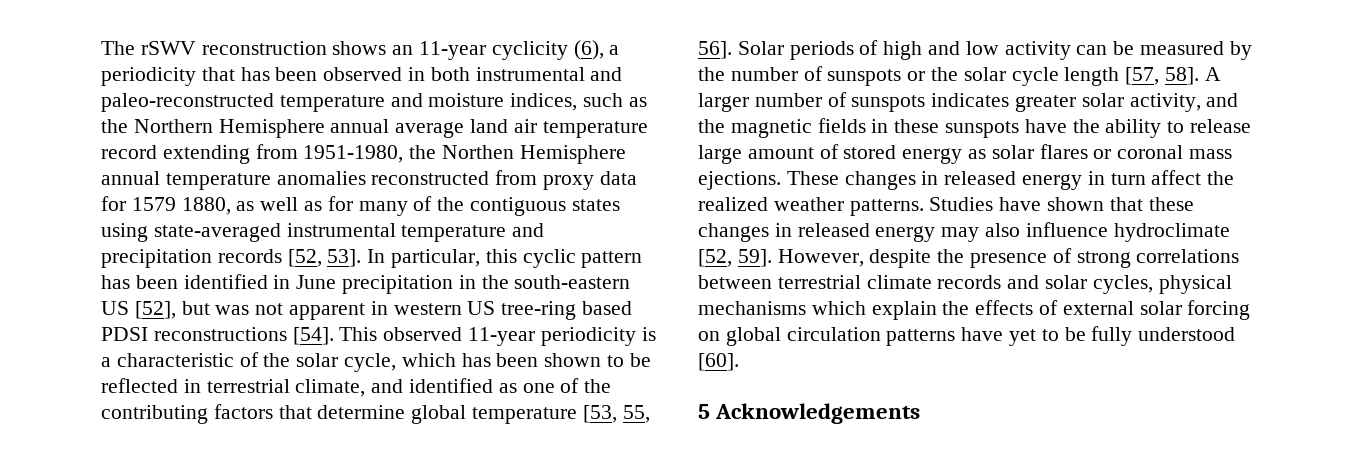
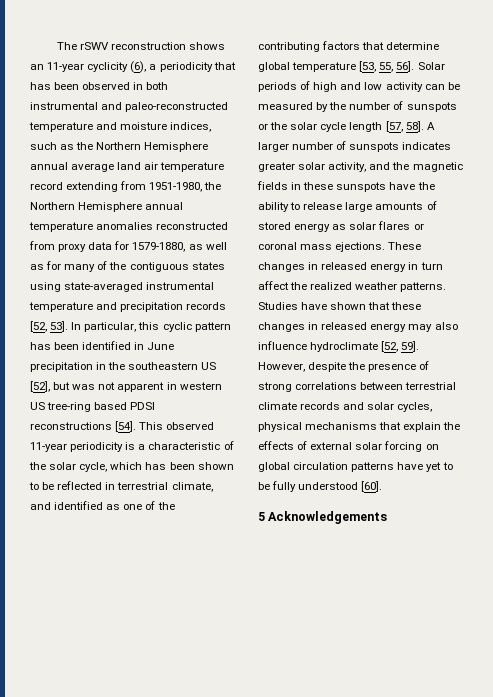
- The rSWV reconstruction shows an 11-year cyclicity (6), a periodicity that has been observed in both instrumental and paleo-reconstructed temperature and moisture indices, such as the Northern Hemisphere annual average land air temperature record extending from 1951-1980, the Northen Hemisphere annual temperature anomalies reconstructed from proxy data for 1579 1880, as well as for many of the contiguous states using state-averaged instrumental temperature and precipitation records [52, 53].
+ The rSWV reconstruction shows an 11-year cyclicity (6), a periodicity that has been observed in both instrumental and paleo-reconstructed temperature and moisture indices, such as the Northern Hemisphere annual average land air temperature record extending from 1951-1980, the Northern Hemisphere annual temperature anomalies reconstructed from proxy data for 1579-1880, as well as for many of the contiguous states using state-averaged instrumental temperature and precipitation records [52, 53].
- In particular, this cyclic pattern has been identified in June precipitation in the south-eastern US [52], but was not apparent in western US tree-ring based PDSI reconstructions [54].
+ In particular, this cyclic pattern has been identified in June precipitation in the southeastern US [52], but was not apparent in western US tree-ring based PDSI reconstructions [54].
- A larger number of sunspots indicates greater solar activity, and the magnetic fields in these sunspots have the ability to release large amount of stored energy as solar flares or coronal mass ejections.
+ A larger number of sunspots indicates greater solar activity, and the magnetic fields in these sunspots have the ability to release large amounts of stored energy as solar flares or coronal mass ejections.
- However, despite the presence of strong correlations between terrestrial climate records and solar cycles, physical mechanisms which explain the effects of external solar forcing on global circulation patterns have yet to be fully understood [60].
+ However, despite the presence of strong correlations between terrestrial climate records and solar cycles, physical mechanisms that explain the effects of external solar forcing on global circulation patterns have yet to be fully understood [60].

